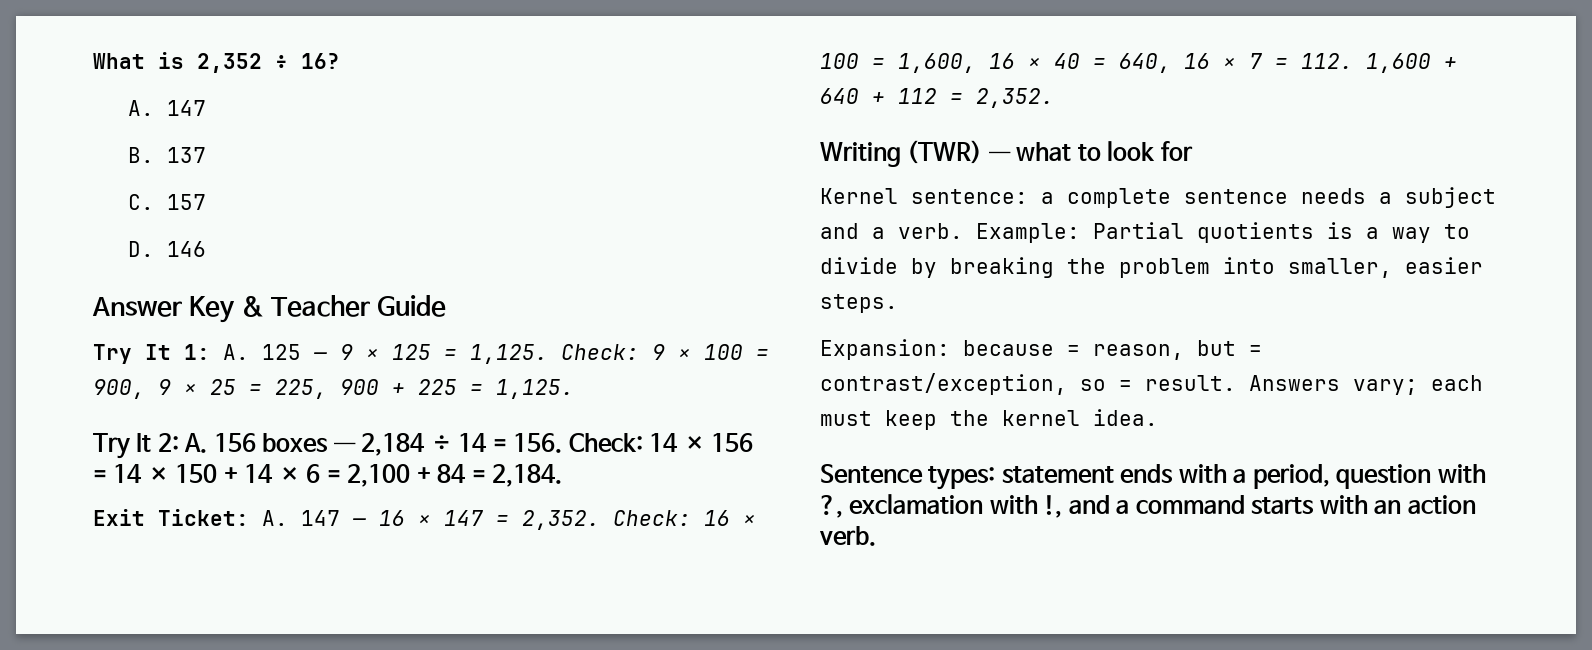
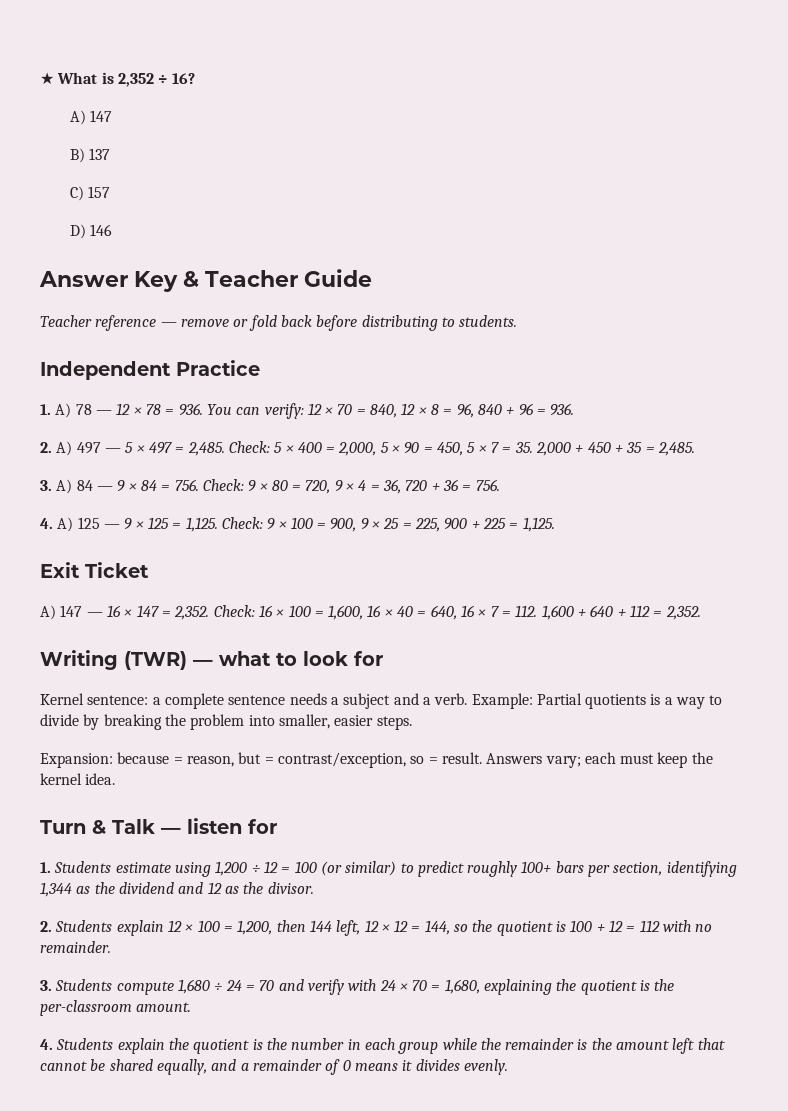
- What is 2,352 ÷ 16?
- A. 147
+ ★ What is 2,352 ÷ 16?
+ A) 147
- B. 137
+ B) 137
- C. 157
+ C) 157
- D. 146
+ D) 146
- Try It 1: A. 125 — 9 × 125 = 1,125.
+ Teacher reference — remove or fold back before distributing to students.
+ Independent Practice
+ 1. A) 78 — 12 × 78 = 936. You can verify: 12 × 70 = 840, 12 × 8 = 96, 840 + 96 = 936.
+ 2. A) 497 — 5 × 497 = 2,485. Check: 5 × 400 = 2,000, 5 × 90 = 450, 5 × 7 = 35. 2,000 + 450 + 35 = 2,485.
+ 3. A) 84 — 9 × 84 = 756. Check: 9 × 80 = 720, 9 × 4 = 36, 720 + 36 = 756.
+ 4. A) 125 — 9 × 125 = 1,125.
- Try It 2: A. 156 boxes — 2,184 ÷ 14 = 156. Check: 14 × 156 = 14 × 150 + 14 × 6 = 2,100 + 84 = 2,184.
- Exit Ticket: A. 147 — 16 × 147 = 2,352.
+ Exit Ticket
+ A) 147 — 16 × 147 = 2,352.
- Sentence types: statement ends with a period, question with ?, exclamation with !, and a command starts with an action verb.
+ Turn & Talk — listen for
+ 1. Students estimate using 1,200 ÷ 12 = 100 (or similar) to predict roughly 100+ bars per section, identifying 1,344 as the dividend and 12 as the divisor.
+ 2. Students explain 12 × 100 = 1,200, then 144 left, 12 × 12 = 144, so the quotient is 100 + 12 = 112 with no remainder.
+ 3. Students compute 1,680 ÷ 24 = 70 and verify with 24 × 70 = 1,680, explaining the quotient is the per-classroom amount.
+ 4. Students explain the quotient is the number in each group while the remainder is the amount left that cannot be shared equally, and a remainder of 0 means it divides evenly.

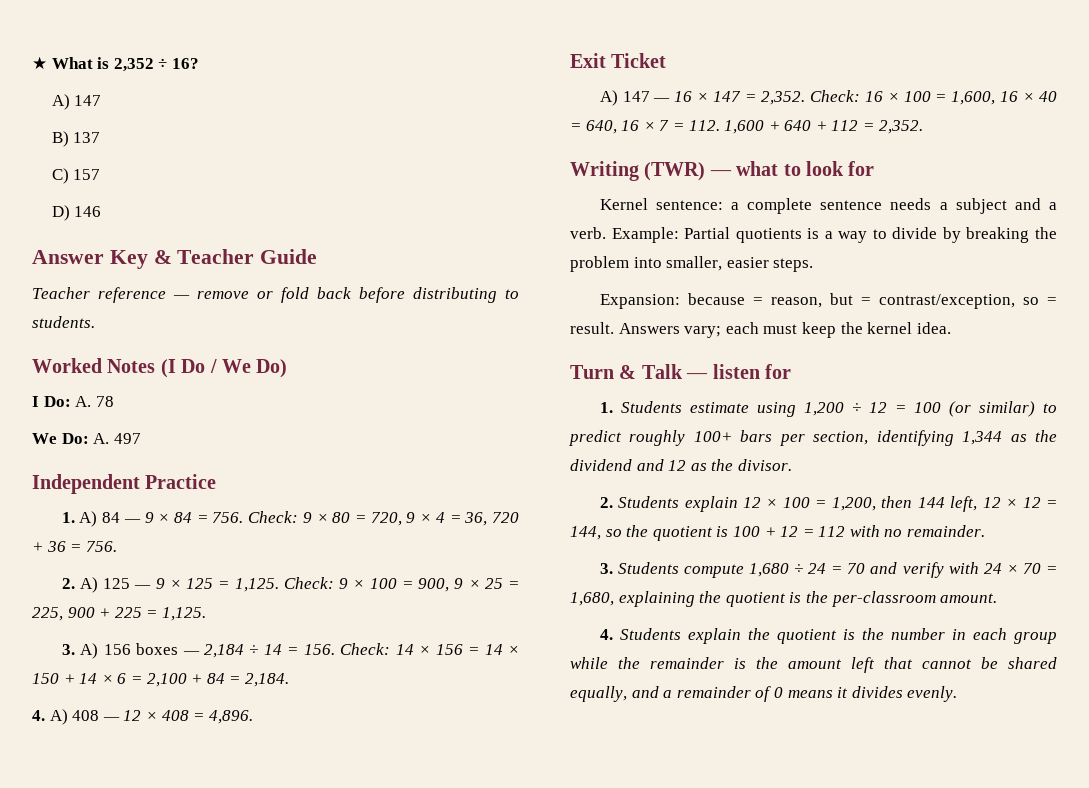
+ Worked Notes (I Do / We Do)
+ I Do: A. 78
+ We Do: A. 497
  Independent Practice
- 1. A) 78 — 12 × 78 = 936. You can verify: 12 × 70 = 840, 12 × 8 = 96, 840 + 96 = 936.
- 2. A) 497 — 5 × 497 = 2,485. Check: 5 × 400 = 2,000, 5 × 90 = 450, 5 × 7 = 35. 2,000 + 450 + 35 = 2,485.
- 3. A) 84 — 9 × 84 = 756. Check: 9 × 80 = 720, 9 × 4 = 36, 720 + 36 = 756.
+ 1. A) 84 — 9 × 84 = 756. Check: 9 × 80 = 720, 9 × 4 = 36, 720 + 36 = 756.
- 4. A) 125 — 9 × 125 = 1,125.
+ 2. A) 125 — 9 × 125 = 1,125.
+ 3. A) 156 boxes — 2,184 ÷ 14 = 156. Check: 14 × 156 = 14 × 150 + 14 × 6 = 2,100 + 84 = 2,184.
+ 4. A) 408 — 12 × 408 = 4,896.

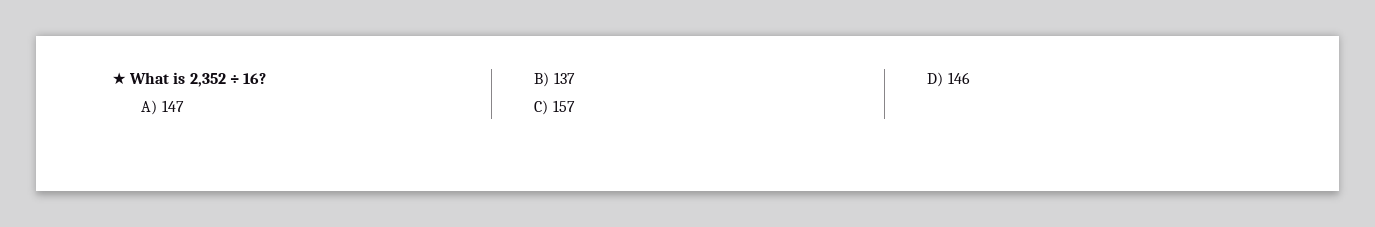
- Answer Key & Teacher Guide
- Teacher reference — remove or fold back before distributing to students.
- Worked Notes (I Do / We Do)
- I Do: A. 78
- We Do: A. 497
- Independent Practice
- 1. A) 84 — 9 × 84 = 756. Check: 9 × 80 = 720, 9 × 4 = 36, 720 + 36 = 756.
- 2. A) 125 — 9 × 125 = 1,125. Check: 9 × 100 = 900, 9 × 25 = 225, 900 + 225 = 1,125.
- 3. A) 156 boxes — 2,184 ÷ 14 = 156. Check: 14 × 156 = 14 × 150 + 14 × 6 = 2,100 + 84 = 2,184.
- 4. A) 408 — 12 × 408 = 4,896.
- Exit Ticket
- A) 147 — 16 × 147 = 2,352. Check: 16 × 100 = 1,600, 16 × 40 = 640, 16 × 7 = 112. 1,600 + 640 + 112 = 2,352.
- Writing (TWR) — what to look for
- Kernel sentence: a complete sentence needs a subject and a verb. Example: Partial quotients is a way to divide by breaking the problem into smaller, easier steps.
- Expansion: because = reason, but = contrast/exception, so = result. Answers vary; each must keep the kernel idea.
- Turn & Talk — listen for
- 1. Students estimate using 1,200 ÷ 12 = 100 (or similar) to predict roughly 100+ bars per section, identifying 1,344 as the dividend and 12 as the divisor.
- 2. Students explain 12 × 100 = 1,200, then 144 left, 12 × 12 = 144, so the quotient is 100 + 12 = 112 with no remainder.
- 3. Students compute 1,680 ÷ 24 = 70 and verify with 24 × 70 = 1,680, explaining the quotient is the per-classroom amount.
- 4. Students explain the quotient is the number in each group while the remainder is the amount left that cannot be shared equally, and a remainder of 0 means it divides evenly.

